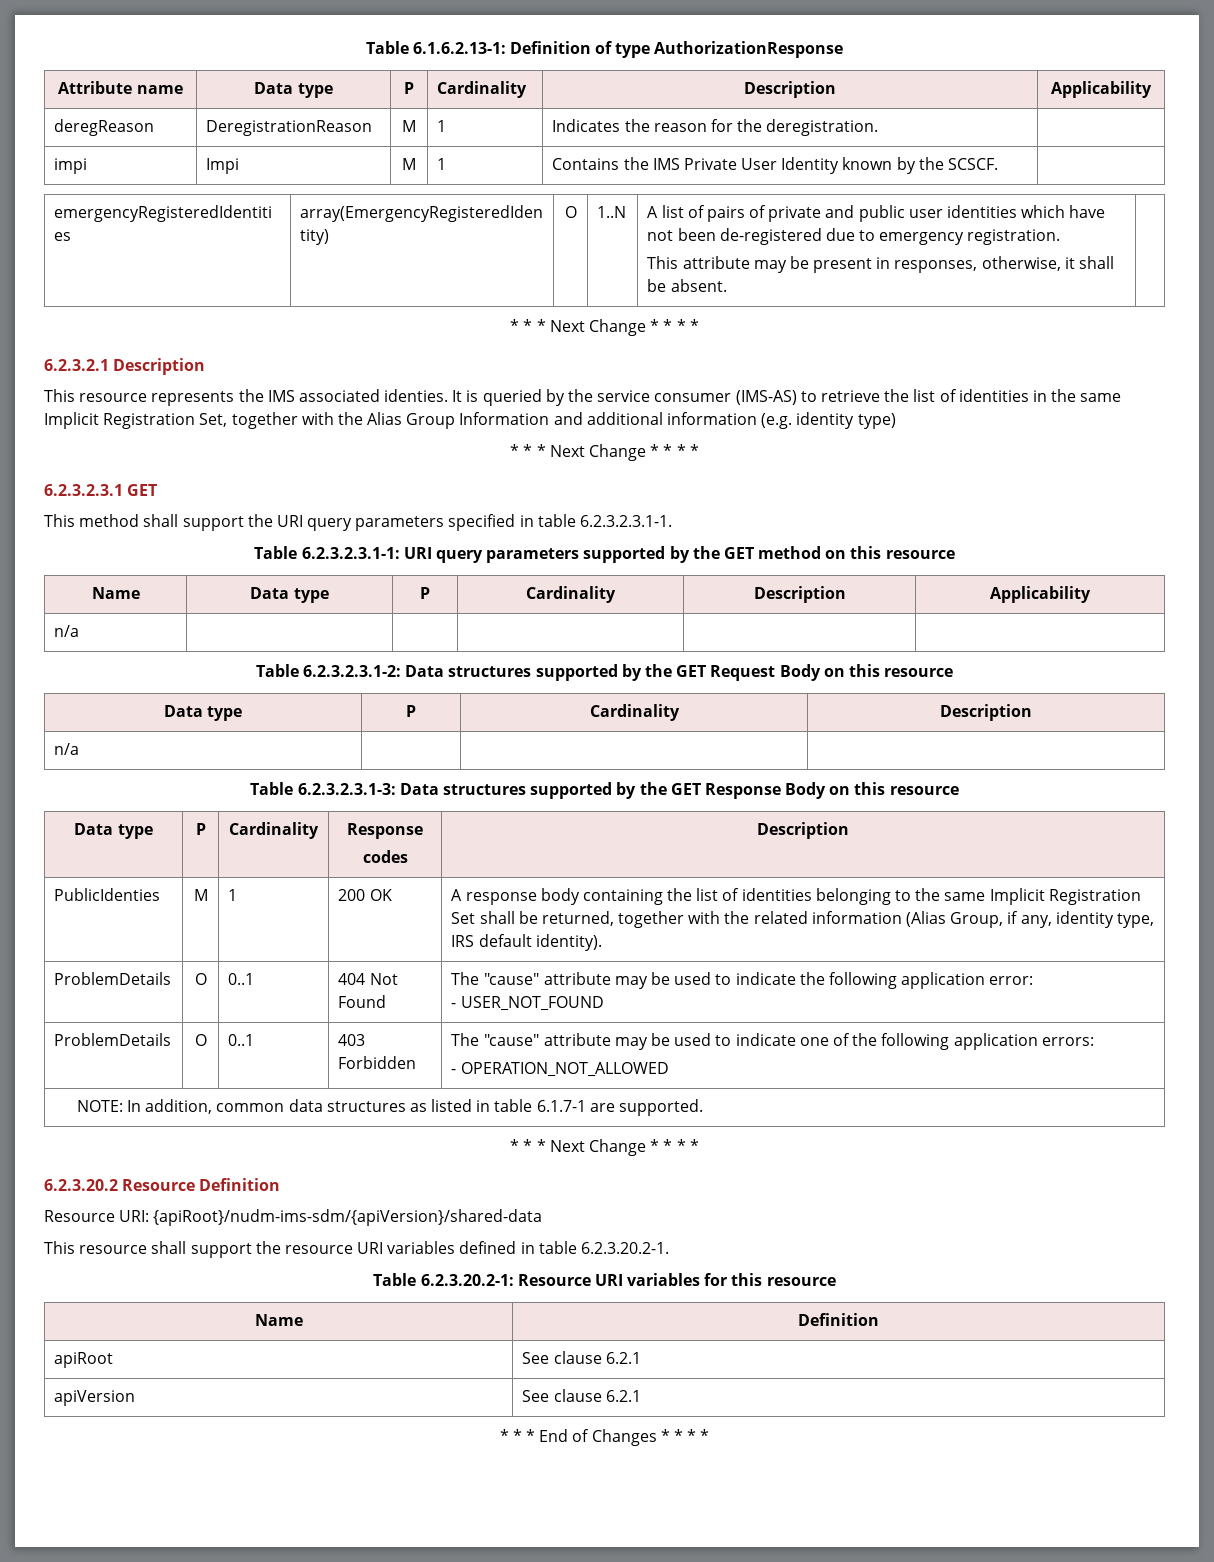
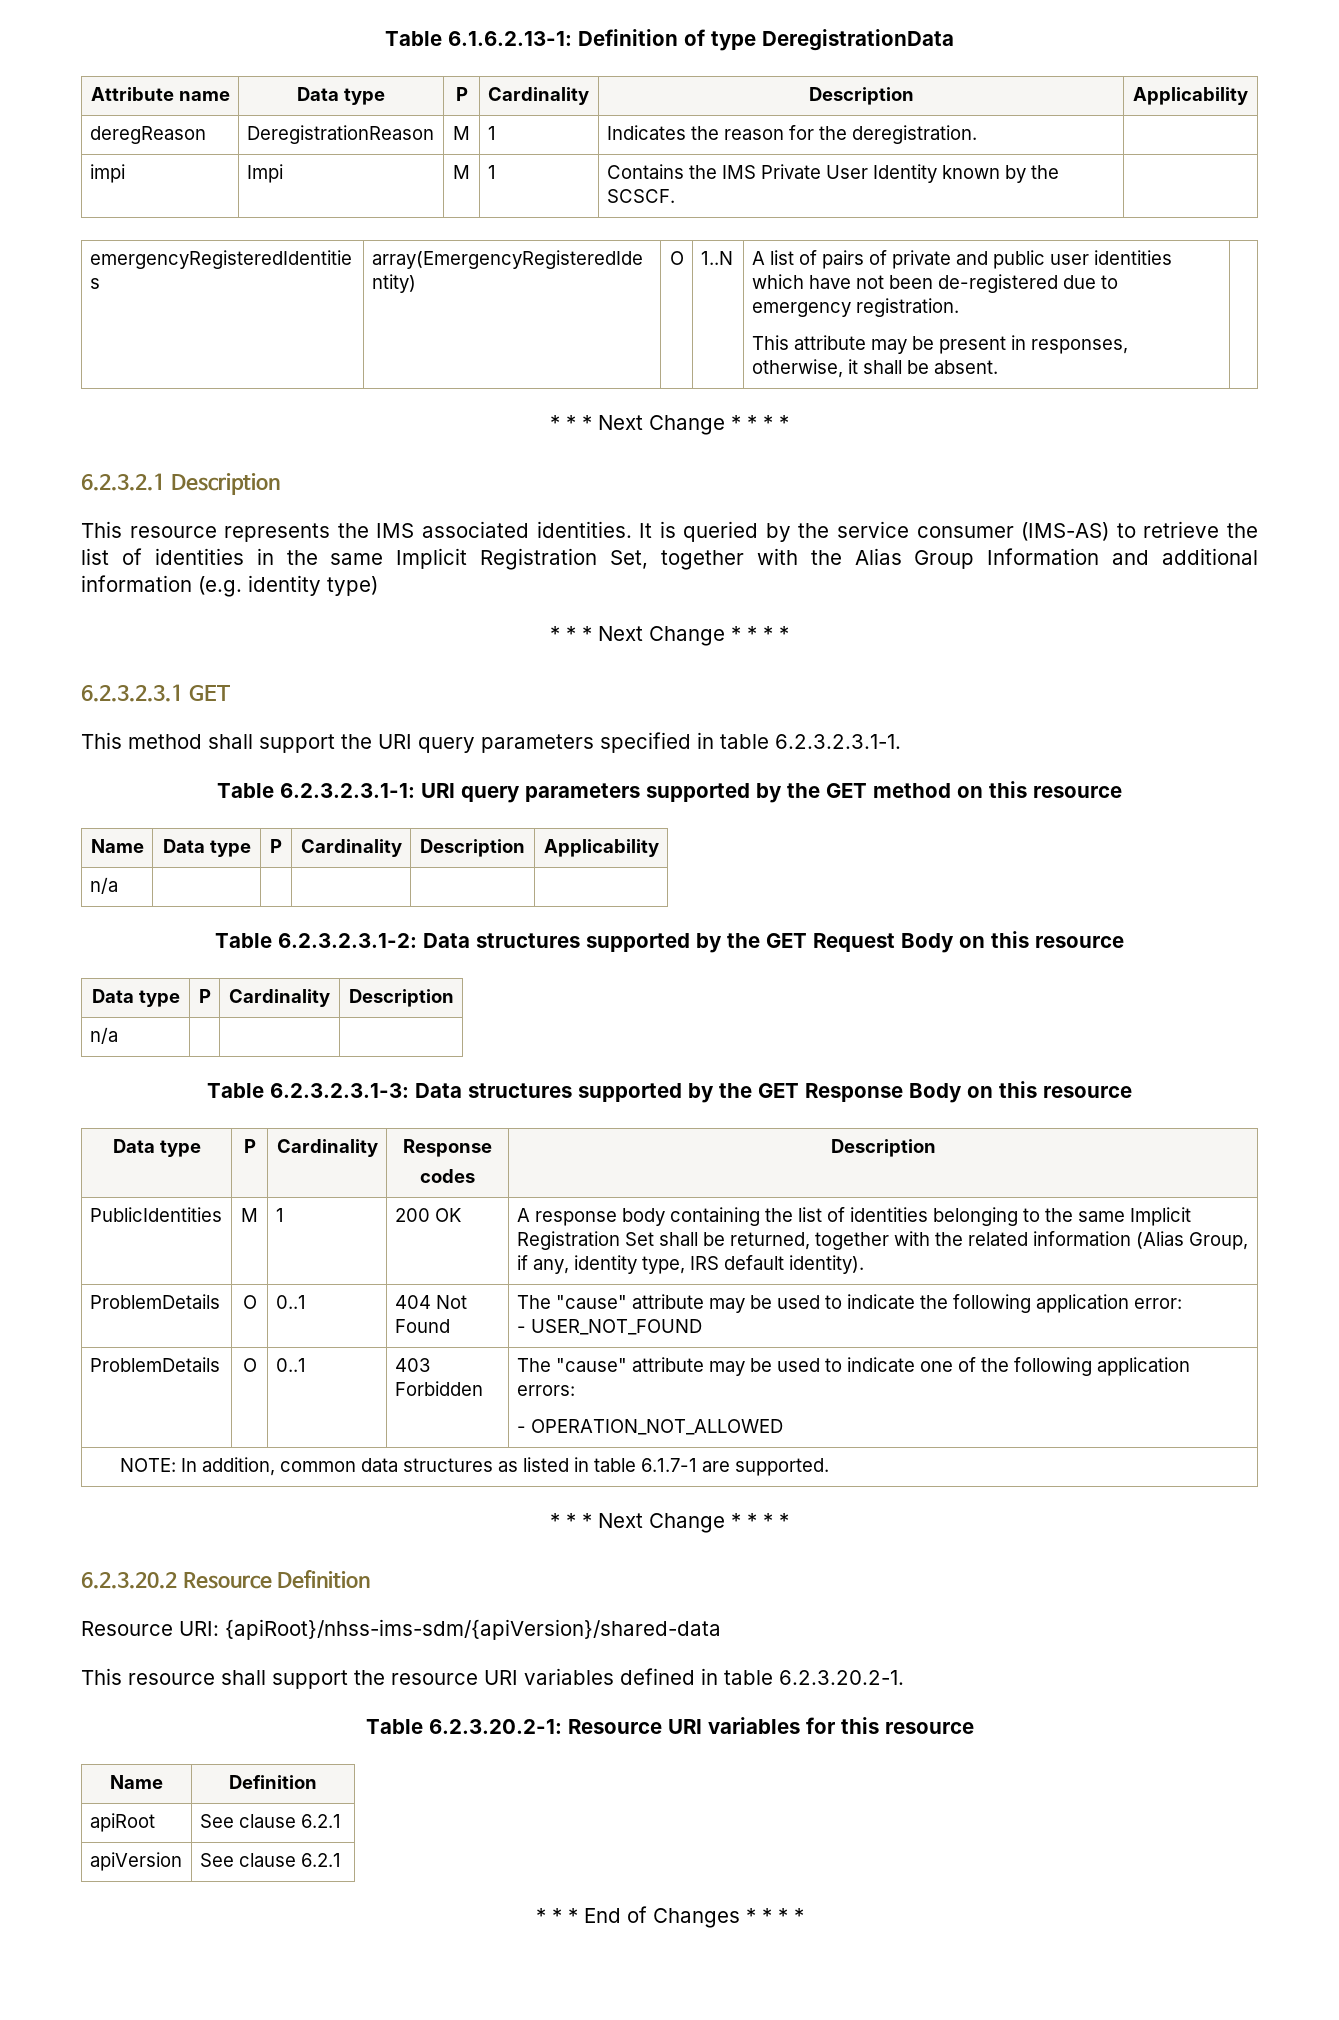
- Table 6.1.6.2.13-1: Definition of type AuthorizationResponse
+ Table 6.1.6.2.13-1: Definition of type DeregistrationData
- This resource represents the IMS associated identies.
+ This resource represents the IMS associated identities.
- PublicIdenties | M | 1 | 200 OK | A response body containing the list of identities belonging to the same Implicit Registration Set shall be returned, together with the related information (Alias Group, if any, identity type, IRS default identity).
+ PublicIdentities | M | 1 | 200 OK | A response body containing the list of identities belonging to the same Implicit Registration Set shall be returned, together with the related information (Alias Group, if any, identity type, IRS default identity).
- Resource URI: {apiRoot}/nudm-ims-sdm/{apiVersion}/shared-data
+ Resource URI: {apiRoot}/nhss-ims-sdm/{apiVersion}/shared-data

